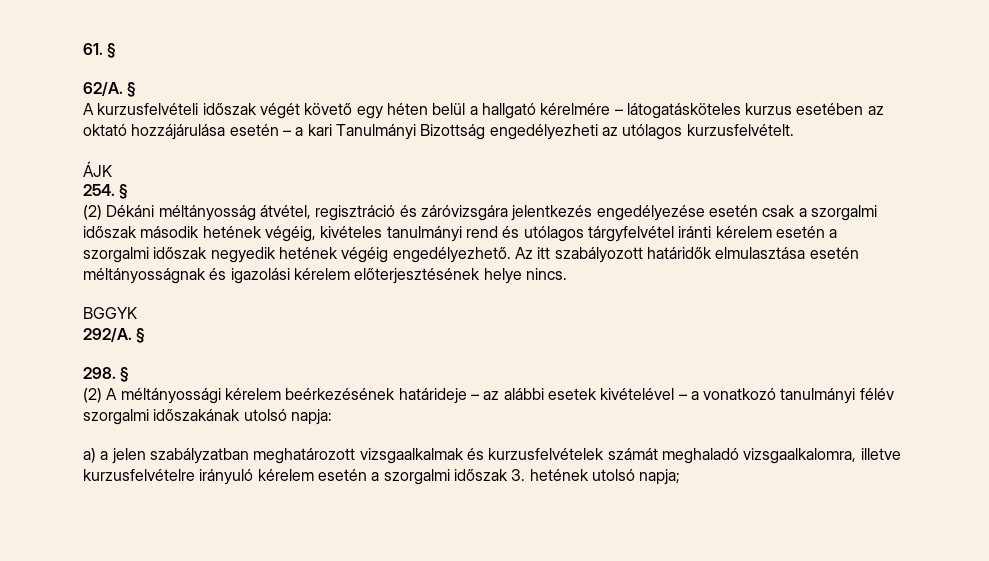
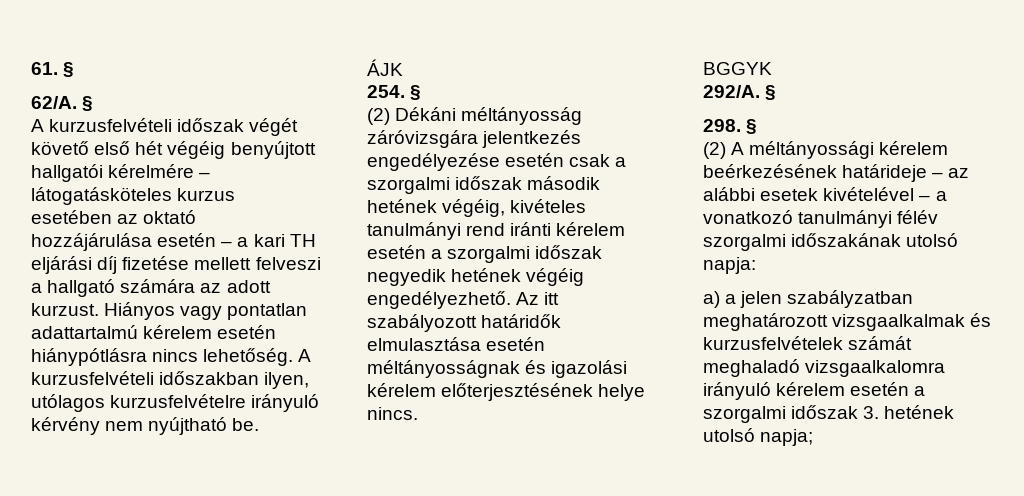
- A kurzusfelvételi időszak végét követő egy héten belül a hallgató kérelmére – látogatásköteles kurzus esetében az oktató hozzájárulása esetén – a kari Tanulmányi Bizottság engedélyezheti az utólagos kurzusfelvételt.
+ A kurzusfelvételi időszak végét követő első hét végéig benyújtott hallgatói kérelmére – látogatásköteles kurzus esetében az oktató hozzájárulása esetén – a kari TH eljárási díj fizetése mellett felveszi a hallgató számára az adott kurzust. Hiányos vagy pontatlan adattartalmú kérelem esetén hiánypótlásra nincs lehetőség. A kurzusfelvételi időszakban ilyen, utólagos kurzusfelvételre irányuló kérvény nem nyújtható be.
- (2) Dékáni méltányosság átvétel, regisztráció és záróvizsgára jelentkezés engedélyezése esetén csak a szorgalmi időszak második hetének végéig, kivételes tanulmányi rend és utólagos tárgyfelvétel iránti kérelem esetén a szorgalmi időszak negyedik hetének végéig engedélyezhető.
+ (2) Dékáni méltányosság záróvizsgára jelentkezés engedélyezése esetén csak a szorgalmi időszak második hetének végéig, kivételes tanulmányi rend iránti kérelem esetén a szorgalmi időszak negyedik hetének végéig engedélyezhető.
- a) a jelen szabályzatban meghatározott vizsgaalkalmak és kurzusfelvételek számát meghaladó vizsgaalkalomra, illetve kurzusfelvételre irányuló kérelem esetén a szorgalmi időszak 3. hetének utolsó napja;
+ a) a jelen szabályzatban meghatározott vizsgaalkalmak és kurzusfelvételek számát meghaladó vizsgaalkalomra irányuló kérelem esetén a szorgalmi időszak 3. hetének utolsó napja;

